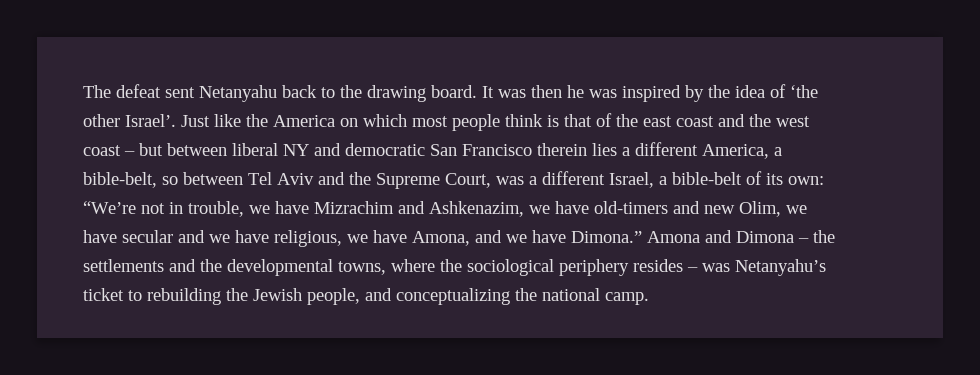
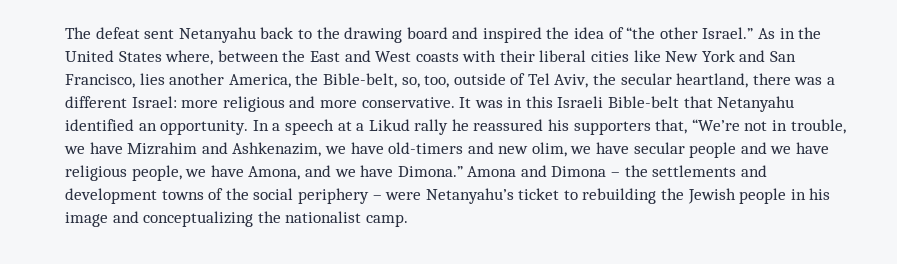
- The defeat sent Netanyahu back to the drawing board. It was then he was inspired by the idea of ‘the other Israel’. Just like the America on which most people think is that of the east coast and the west coast – but between liberal NY and democratic San Francisco therein lies a different America, a bible-belt, so between Tel Aviv and the Supreme Court, was a different Israel, a bible-belt of its own: “We’re not in trouble, we have Mizrachim and Ashkenazim, we have old-timers and new Olim, we have secular and we have religious, we have Amona, and we have Dimona.”
+ The defeat sent Netanyahu back to the drawing board and inspired the idea of “the other Israel.” As in the United States where, between the East and West coasts with their liberal cities like New York and San Francisco, lies another America, the Bible-belt, so, too, outside of Tel Aviv, the secular heartland, there was a different Israel: more religious and more conservative. It was in this Israeli Bible-belt that Netanyahu identified an opportunity. In a speech at a Likud rally he reassured his supporters that, “We’re not in trouble, we have Mizrahim and Ashkenazim, we have old-timers and new olim, we have secular people and we have religious people, we have Amona, and we have Dimona.”
- Amona and Dimona – the settlements and the developmental towns, where the sociological periphery resides – was Netanyahu’s ticket to rebuilding the Jewish people, and conceptualizing the national camp.
+ Amona and Dimona – the settlements and development towns of the social periphery – were Netanyahu’s ticket to rebuilding the Jewish people in his image and conceptualizing the nationalist camp.

